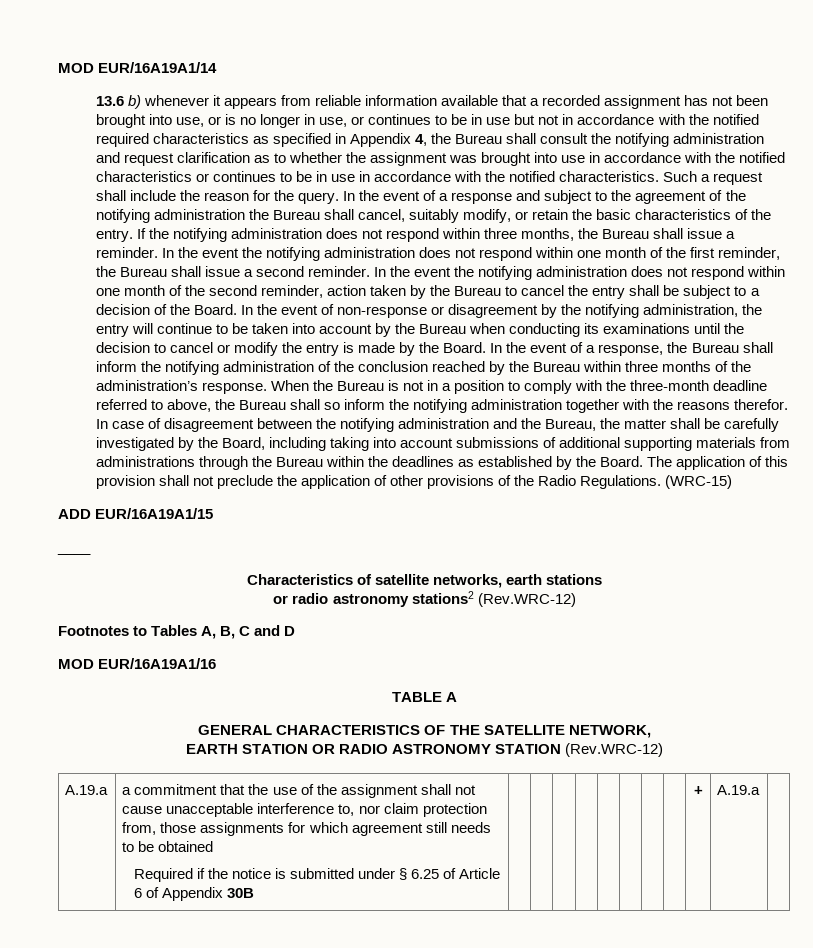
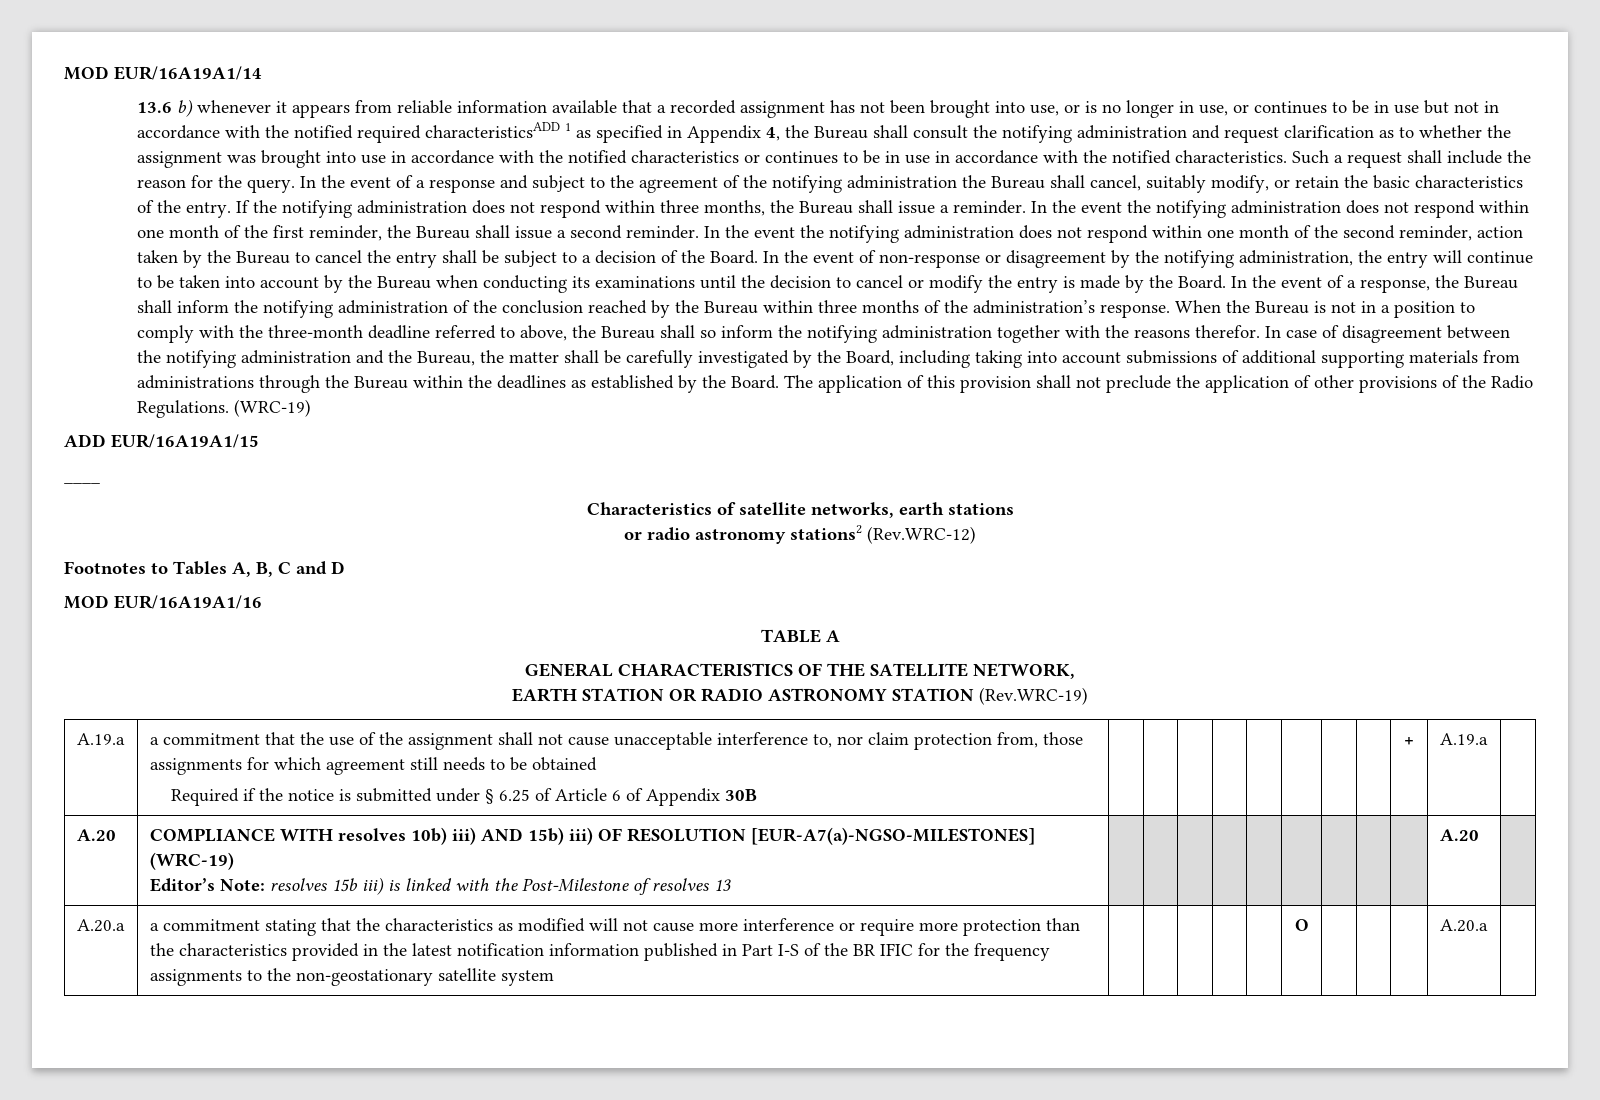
- 13.6 b) whenever it appears from reliable information available that a recorded assignment has not been brought into use, or is no longer in use, or continues to be in use but not in accordance with the notified required characteristics as specified in Appendix 4, the Bureau shall consult the notifying administration and request clarification as to whether the assignment was brought into use in accordance with the notified characteristics or continues to be in use in accordance with the notified characteristics.
+ 13.6 b) whenever it appears from reliable information available that a recorded assignment has not been brought into use, or is no longer in use, or continues to be in use but not in accordance with the notified required characteristicsADD 1 as specified in Appendix 4, the Bureau shall consult the notifying administration and request clarification as to whether the assignment was brought into use in accordance with the notified characteristics or continues to be in use in accordance with the notified characteristics.
- The application of this provision shall not preclude the application of other provisions of the Radio Regulations. (WRC-15)
+ The application of this provision shall not preclude the application of other provisions of the Radio Regulations. (WRC-19)
- EARTH STATION OR RADIO ASTRONOMY STATION (Rev.WRC-12)
+ EARTH STATION OR RADIO ASTRONOMY STATION (Rev.WRC-19)
+ A.20 | COMPLIANCE WITH resolves 10b) iii) AND 15b) iii) OF RESOLUTION [EUR-A7(a)-NGSO-MILESTONES] (WRC-19)
+ Editor’s Note: resolves 15b iii) is linked with the Post-Milestone of resolves 13 | | | | | | | | | | A.20 |
+ A.20.a | a commitment stating that the characteristics as modified will not cause more interference or require more protection than the characteristics provided in the latest notification information published in Part I-S of the BR IFIC for the frequency assignments to the non-geostationary satellite system | | | | | | O | | | | A.20.a

